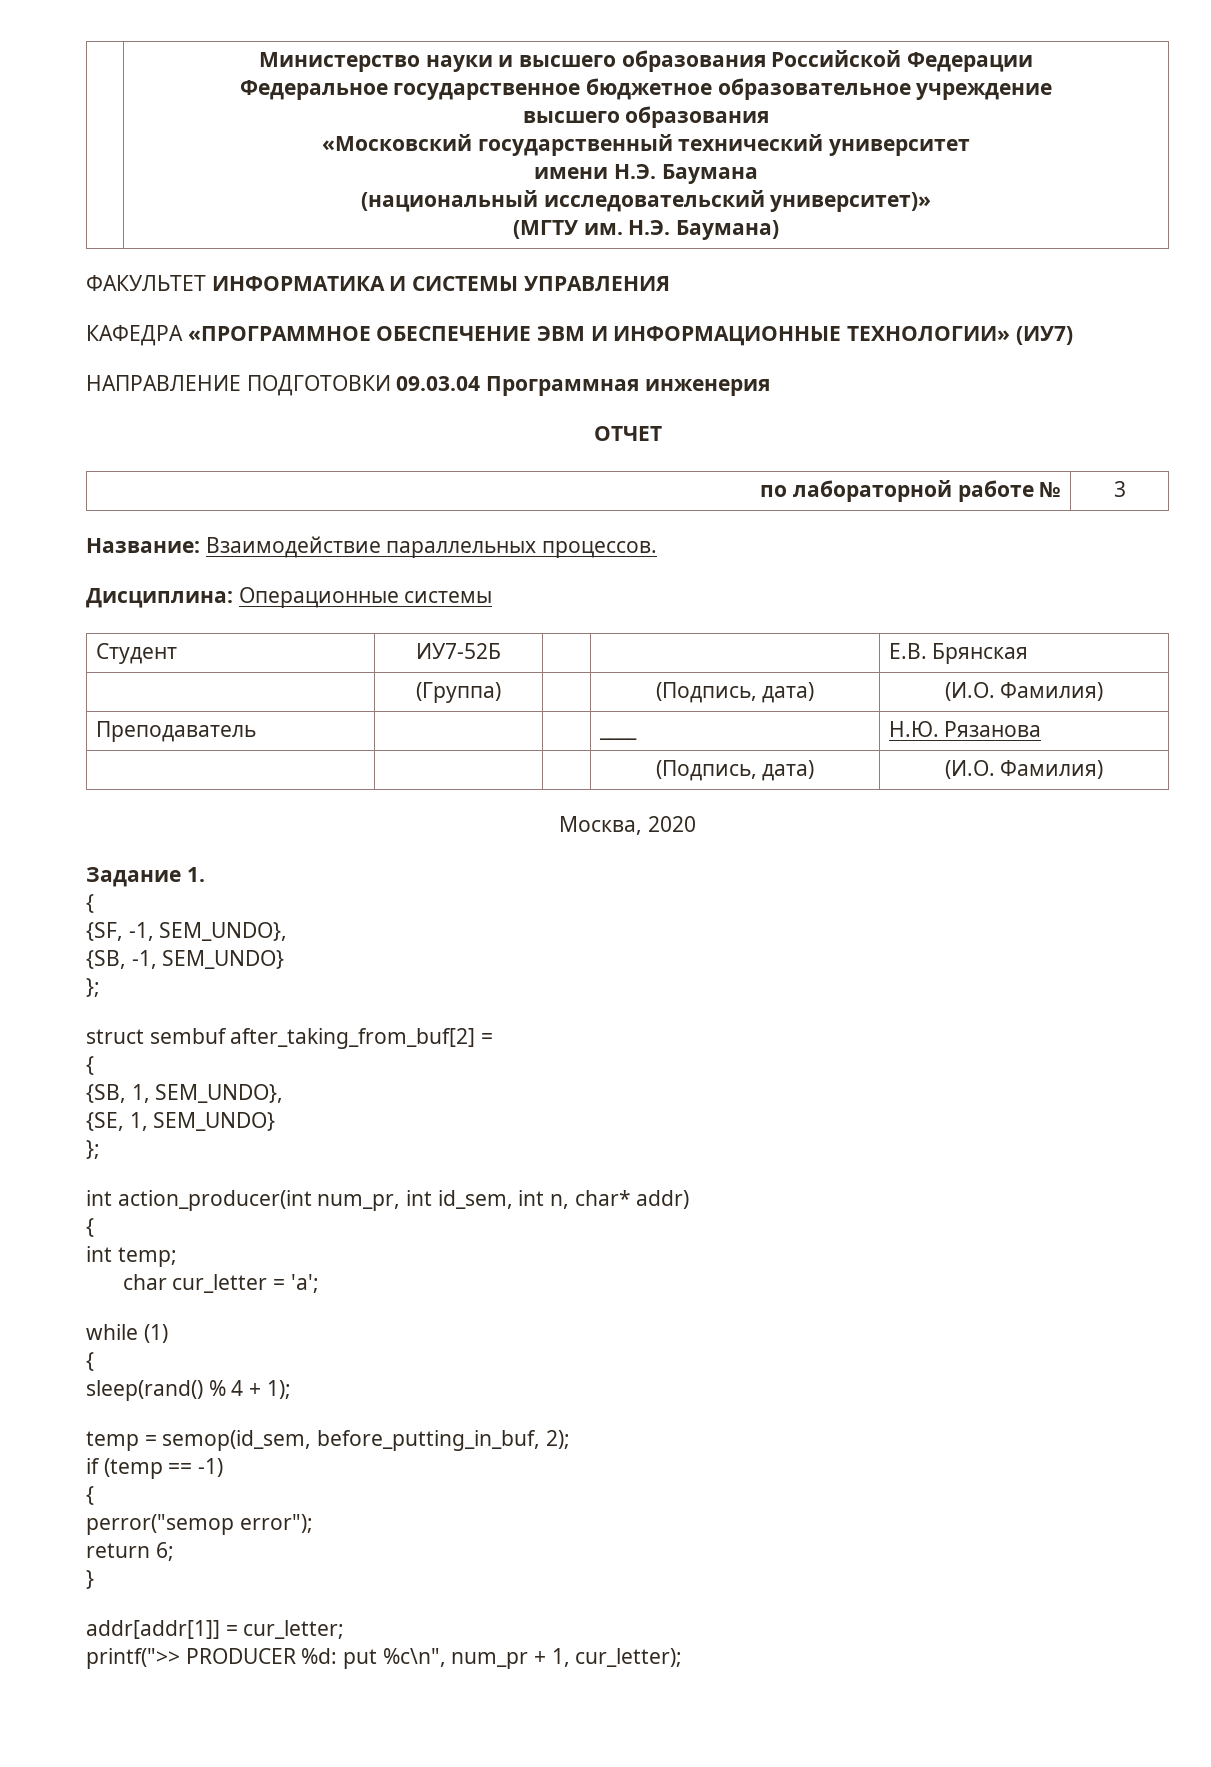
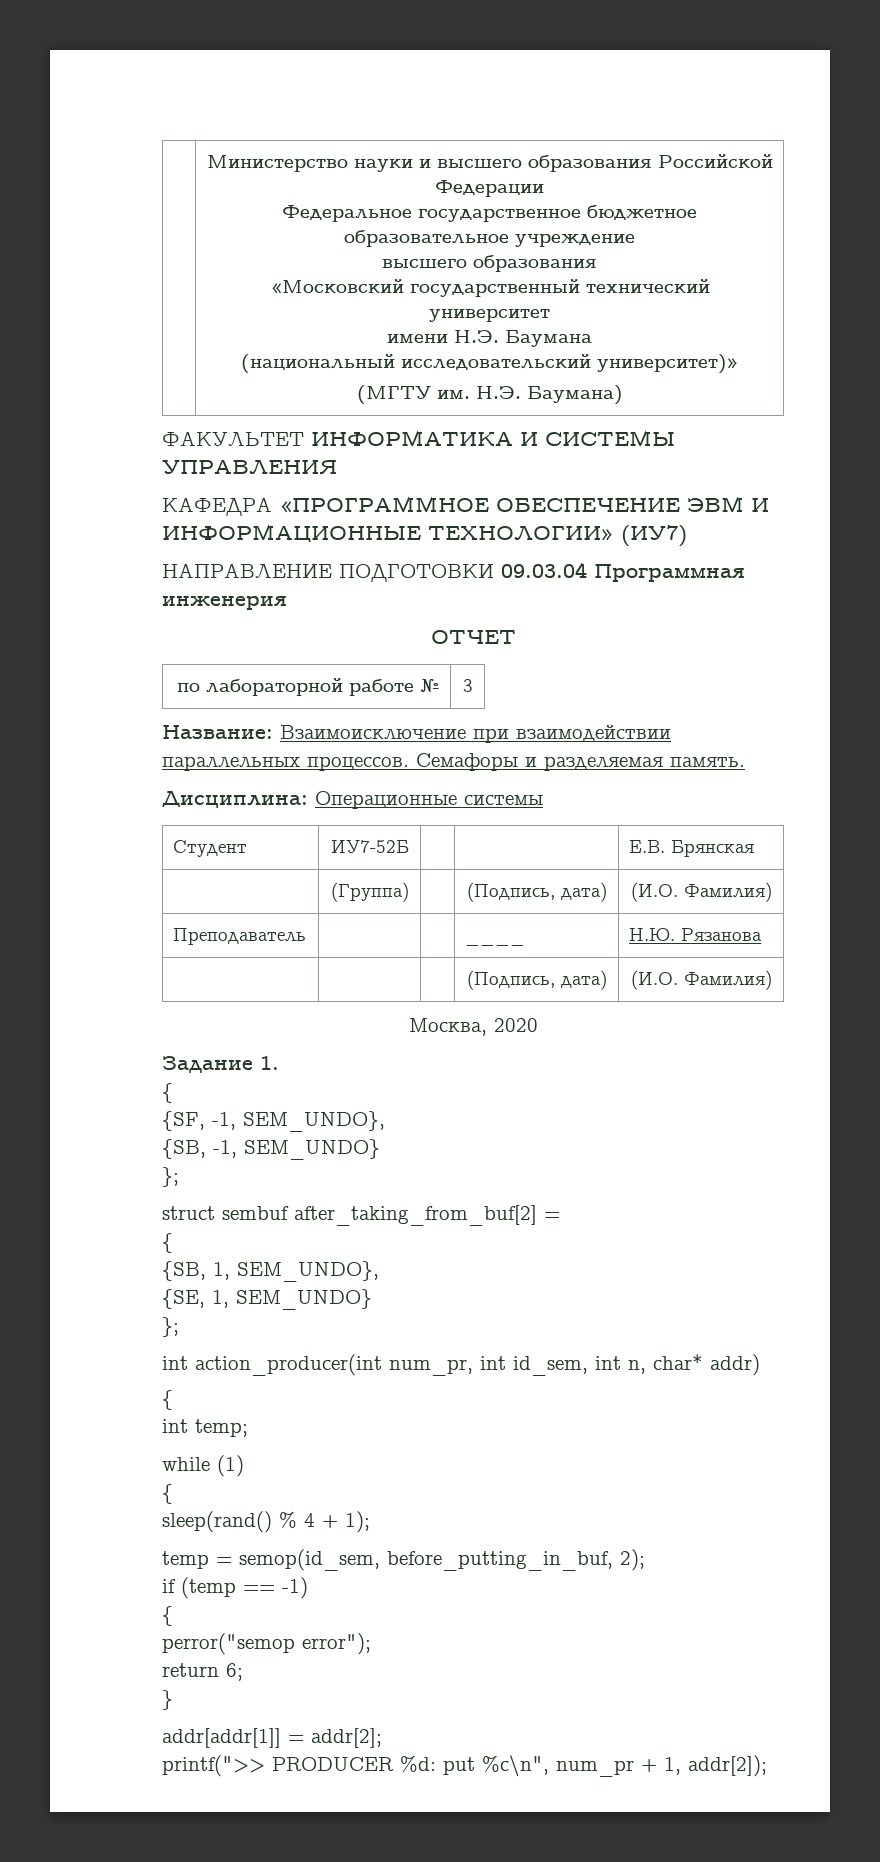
- Название: Взаимодействие параллельных процессов.
+ Название: Взаимоисключение при взаимодействии параллельных процессов. Семафоры и разделяемая память.
- char cur_letter = 'a';
- addr[addr[1]] = cur_letter;
+ addr[addr[1]] = addr[2];
- printf(">> PRODUCER %d: put %c\n", num_pr + 1, cur_letter);
+ printf(">> PRODUCER %d: put %c\n", num_pr + 1, addr[2]);

